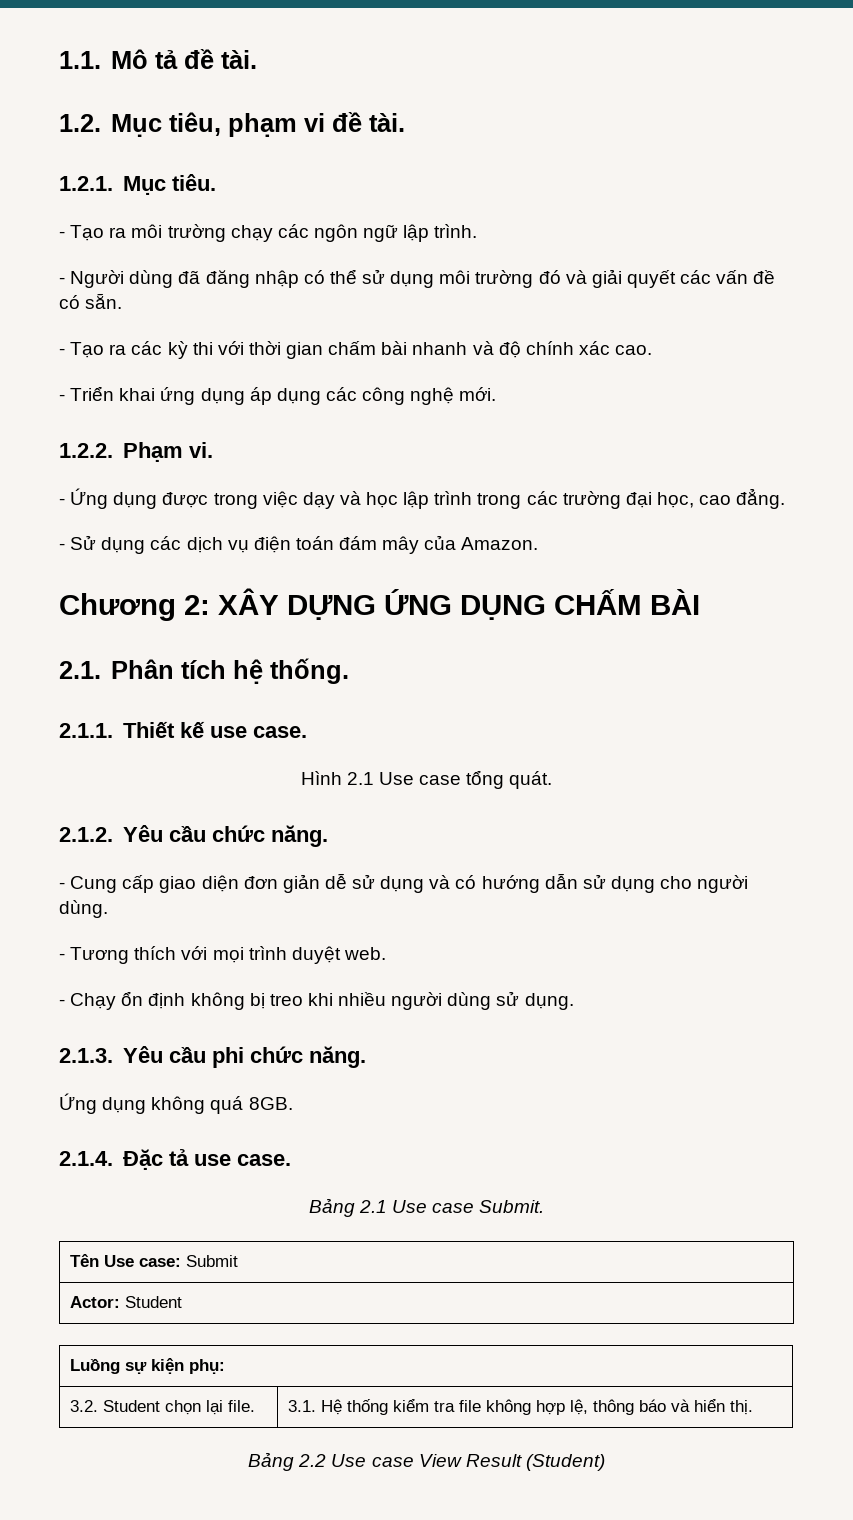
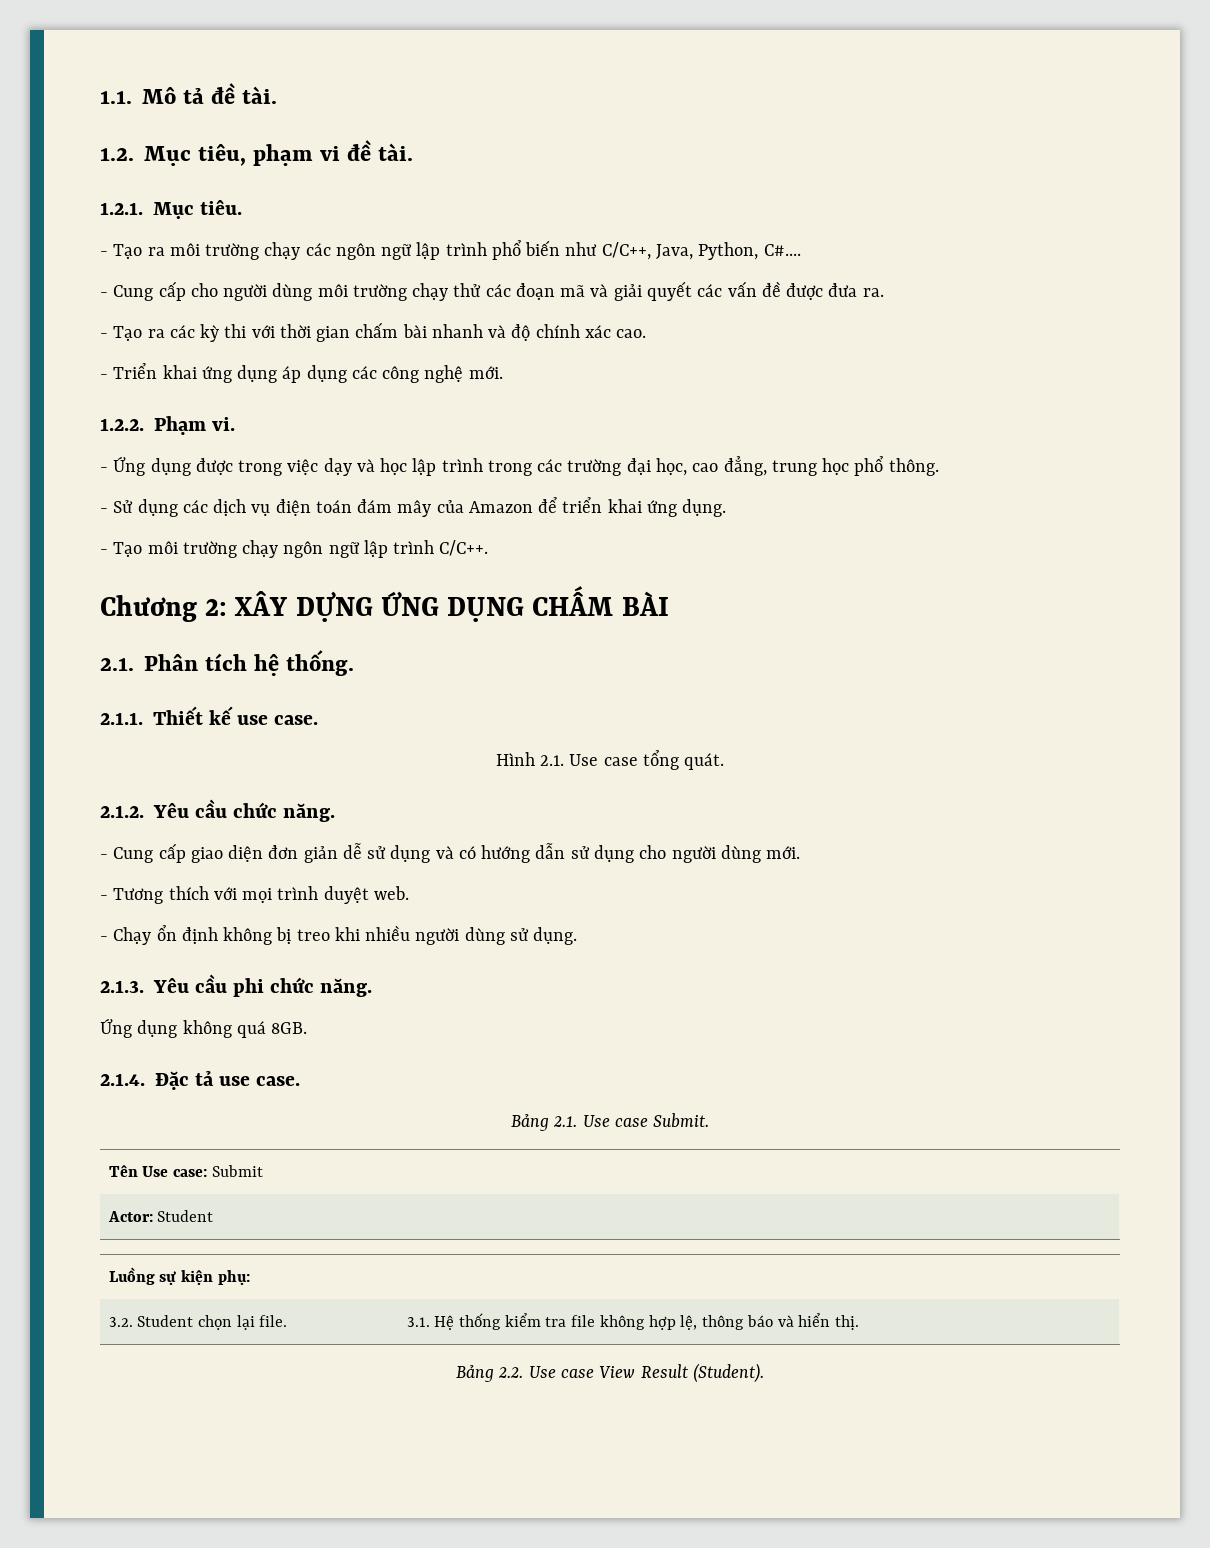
- - Tạo ra môi trường chạy các ngôn ngữ lập trình.
- - Người dùng đã đăng nhập có thể sử dụng môi trường đó và giải quyết các vấn đề có sẵn.
+ - Tạo ra môi trường chạy các ngôn ngữ lập trình phổ biến như C/C++, Java, Python, C#....
+ - Cung cấp cho người dùng môi trường chạy thử các đoạn mã và giải quyết các vấn đề được đưa ra.
- - Ứng dụng được trong việc dạy và học lập trình trong các trường đại học, cao đẳng.
+ - Ứng dụng được trong việc dạy và học lập trình trong các trường đại học, cao đẳng, trung học phổ thông.
- - Sử dụng các dịch vụ điện toán đám mây của Amazon.
+ - Sử dụng các dịch vụ điện toán đám mây của Amazon để triển khai ứng dụng.
+ - Tạo môi trường chạy ngôn ngữ lập trình C/C++.
- Hình 2.1 Use case tổng quát.
+ Hình 2.1. Use case tổng quát.
- - Cung cấp giao diện đơn giản dễ sử dụng và có hướng dẫn sử dụng cho người dùng.
+ - Cung cấp giao diện đơn giản dễ sử dụng và có hướng dẫn sử dụng cho người dùng mới.
- Bảng 2.1 Use case Submit.
+ Bảng 2.1. Use case Submit.
- Bảng 2.2 Use case View Result (Student)
+ Bảng 2.2. Use case View Result (Student).

